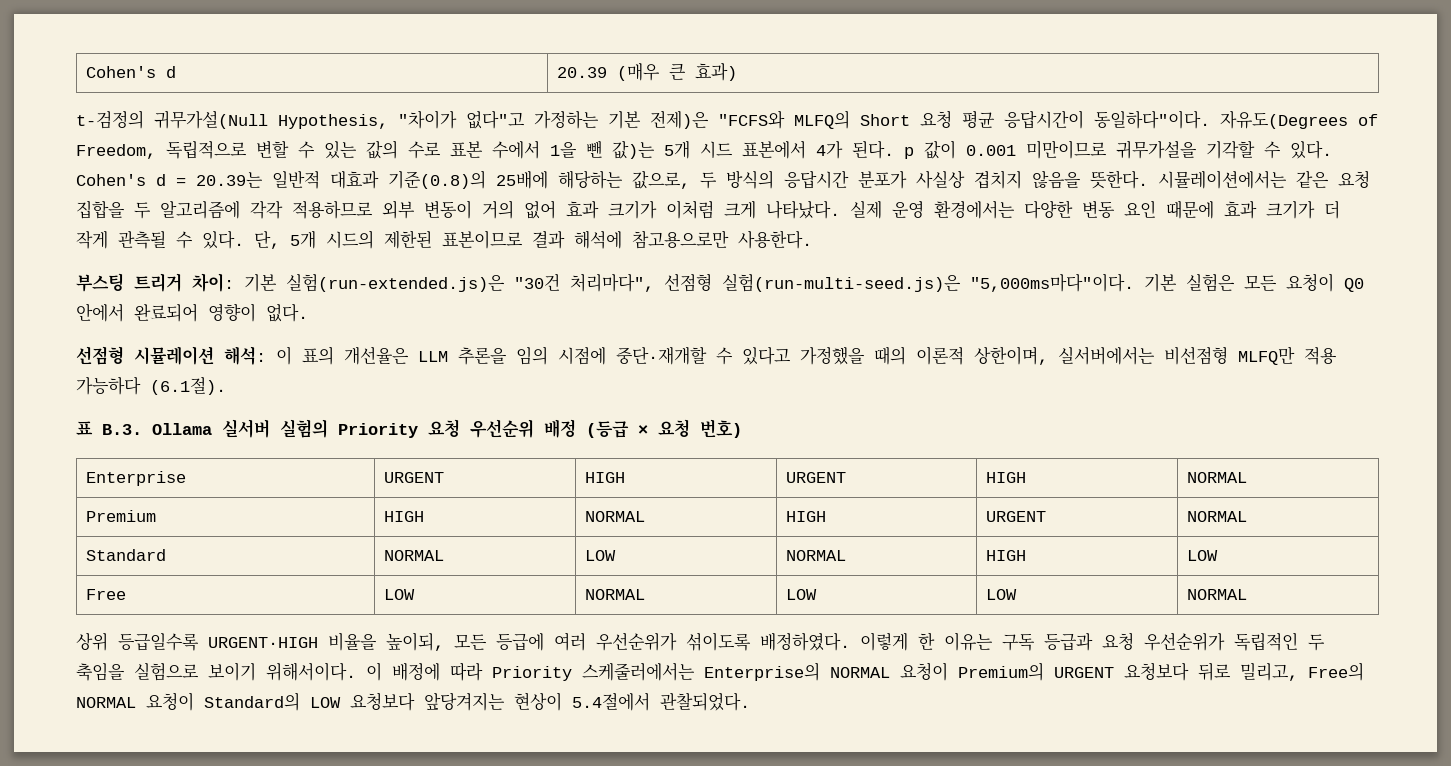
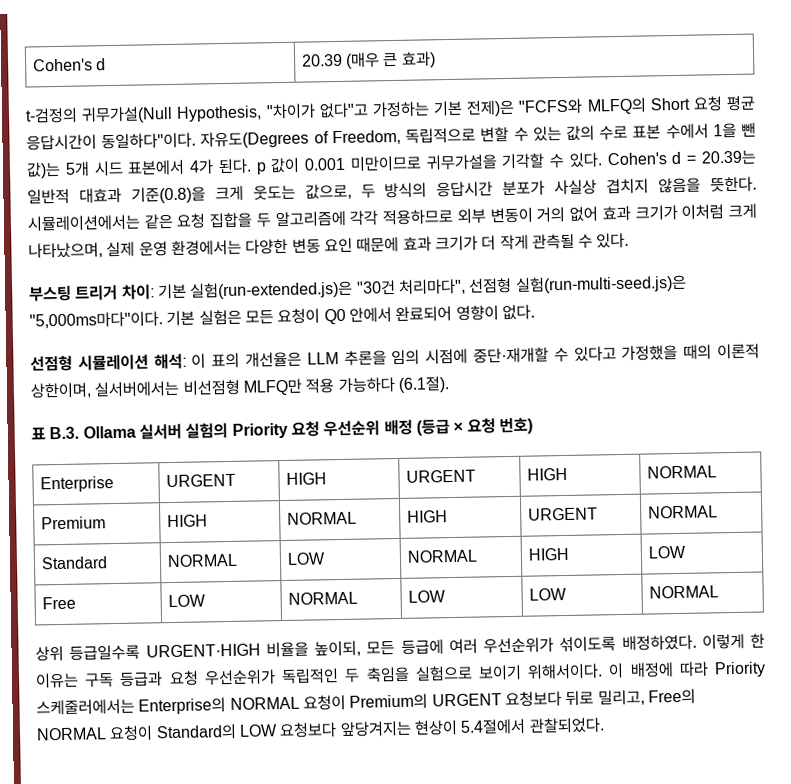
- Cohen's d = 20.39는 일반적 대효과 기준(0.8)의 25배에 해당하는 값으로, 두 방식의 응답시간 분포가 사실상 겹치지 않음을 뜻한다.
+ Cohen's d = 20.39는 일반적 대효과 기준(0.8)을 크게 웃도는 값으로, 두 방식의 응답시간 분포가 사실상 겹치지 않음을 뜻한다.
- 시뮬레이션에서는 같은 요청 집합을 두 알고리즘에 각각 적용하므로 외부 변동이 거의 없어 효과 크기가 이처럼 크게 나타났다. 실제 운영 환경에서는 다양한 변동 요인 때문에 효과 크기가 더 작게 관측될 수 있다. 단, 5개 시드의 제한된 표본이므로 결과 해석에 참고용으로만 사용한다.
+ 시뮬레이션에서는 같은 요청 집합을 두 알고리즘에 각각 적용하므로 외부 변동이 거의 없어 효과 크기가 이처럼 크게 나타났으며, 실제 운영 환경에서는 다양한 변동 요인 때문에 효과 크기가 더 작게 관측될 수 있다.

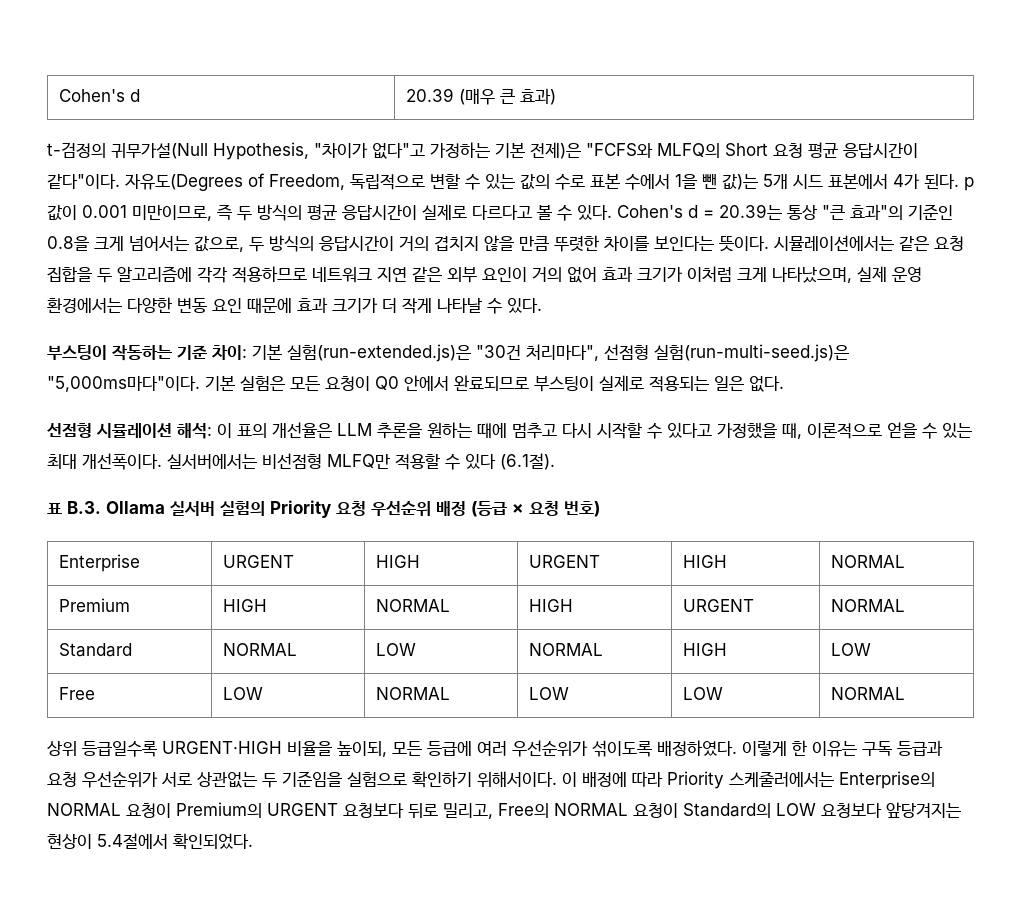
- t-검정의 귀무가설(Null Hypothesis, "차이가 없다"고 가정하는 기본 전제)은 "FCFS와 MLFQ의 Short 요청 평균 응답시간이 동일하다"이다.
+ t-검정의 귀무가설(Null Hypothesis, "차이가 없다"고 가정하는 기본 전제)은 "FCFS와 MLFQ의 Short 요청 평균 응답시간이 같다"이다.
- 자유도(Degrees of Freedom, 독립적으로 변할 수 있는 값의 수로 표본 수에서 1을 뺀 값)는 5개 시드 표본에서 4가 된다. p 값이 0.001 미만이므로 귀무가설을 기각할 수 있다.
+ 자유도(Degrees of Freedom, 독립적으로 변할 수 있는 값의 수로 표본 수에서 1을 뺀 값)는 5개 시드 표본에서 4가 된다. p 값이 0.001 미만이므로, 즉 두 방식의 평균 응답시간이 실제로 다르다고 볼 수 있다.
- Cohen's d = 20.39는 일반적 대효과 기준(0.8)을 크게 웃도는 값으로, 두 방식의 응답시간 분포가 사실상 겹치지 않음을 뜻한다.
+ Cohen's d = 20.39는 통상 "큰 효과"의 기준인 0.8을 크게 넘어서는 값으로, 두 방식의 응답시간이 거의 겹치지 않을 만큼 뚜렷한 차이를 보인다는 뜻이다.
- 시뮬레이션에서는 같은 요청 집합을 두 알고리즘에 각각 적용하므로 외부 변동이 거의 없어 효과 크기가 이처럼 크게 나타났으며, 실제 운영 환경에서는 다양한 변동 요인 때문에 효과 크기가 더 작게 관측될 수 있다.
+ 시뮬레이션에서는 같은 요청 집합을 두 알고리즘에 각각 적용하므로 네트워크 지연 같은 외부 요인이 거의 없어 효과 크기가 이처럼 크게 나타났으며, 실제 운영 환경에서는 다양한 변동 요인 때문에 효과 크기가 더 작게 나타날 수 있다.
- 부스팅 트리거 차이: 기본 실험(run-extended.js)은 "30건 처리마다", 선점형 실험(run-multi-seed.js)은 "5,000ms마다"이다.
+ 부스팅이 작동하는 기준 차이: 기본 실험(run-extended.js)은 "30건 처리마다", 선점형 실험(run-multi-seed.js)은 "5,000ms마다"이다.
- 기본 실험은 모든 요청이 Q0 안에서 완료되어 영향이 없다.
+ 기본 실험은 모든 요청이 Q0 안에서 완료되므로 부스팅이 실제로 적용되는 일은 없다.
- 선점형 시뮬레이션 해석: 이 표의 개선율은 LLM 추론을 임의 시점에 중단·재개할 수 있다고 가정했을 때의 이론적 상한이며, 실서버에서는 비선점형 MLFQ만 적용 가능하다 (6.1절).
+ 선점형 시뮬레이션 해석: 이 표의 개선율은 LLM 추론을 원하는 때에 멈추고 다시 시작할 수 있다고 가정했을 때, 이론적으로 얻을 수 있는 최대 개선폭이다. 실서버에서는 비선점형 MLFQ만 적용할 수 있다 (6.1절).
- 이렇게 한 이유는 구독 등급과 요청 우선순위가 독립적인 두 축임을 실험으로 보이기 위해서이다.
+ 이렇게 한 이유는 구독 등급과 요청 우선순위가 서로 상관없는 두 기준임을 실험으로 확인하기 위해서이다.
- 이 배정에 따라 Priority 스케줄러에서는 Enterprise의 NORMAL 요청이 Premium의 URGENT 요청보다 뒤로 밀리고, Free의 NORMAL 요청이 Standard의 LOW 요청보다 앞당겨지는 현상이 5.4절에서 관찰되었다.
+ 이 배정에 따라 Priority 스케줄러에서는 Enterprise의 NORMAL 요청이 Premium의 URGENT 요청보다 뒤로 밀리고, Free의 NORMAL 요청이 Standard의 LOW 요청보다 앞당겨지는 현상이 5.4절에서 확인되었다.

